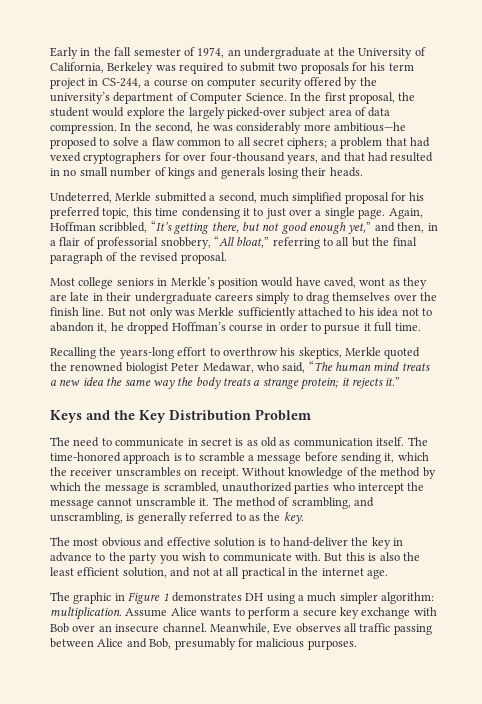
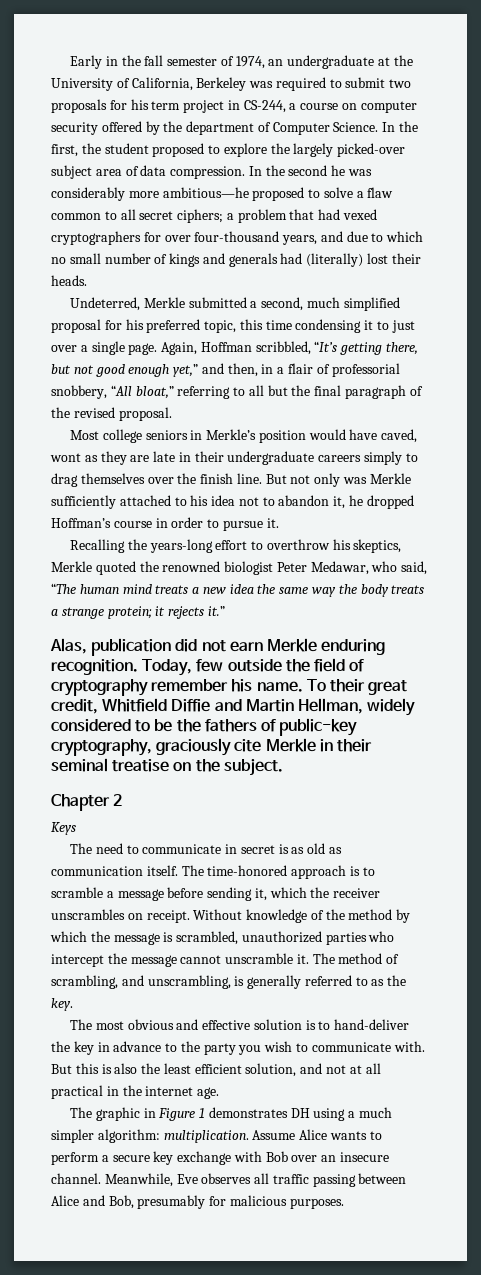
- Early in the fall semester of 1974, an undergraduate at the University of California, Berkeley was required to submit two proposals for his term project in CS-244, a course on computer security offered by the university’s department of Computer Science.
+ Early in the fall semester of 1974, an undergraduate at the University of California, Berkeley was required to submit two proposals for his term project in CS-244, a course on computer security offered by the department of Computer Science.
- In the first proposal, the student would explore the largely picked-over subject area of data compression.
+ In the first, the student proposed to explore the largely picked-over subject area of data compression.
- In the second, he was considerably more ambitious—he proposed to solve a flaw common to all secret ciphers; a problem that had vexed cryptographers for over four-thousand years, and that had resulted in no small number of kings and generals losing their heads.
+ In the second he was considerably more ambitious—he proposed to solve a flaw common to all secret ciphers; a problem that had vexed cryptographers for over four-thousand years, and due to which no small number of kings and generals had (literally) lost their heads.
- But not only was Merkle sufficiently attached to his idea not to abandon it, he dropped Hoffman’s course in order to pursue it full time.
+ But not only was Merkle sufficiently attached to his idea not to abandon it, he dropped Hoffman’s course in order to pursue it.
- Keys and the Key Distribution Problem
+ Alas, publication did not earn Merkle enduring recognition. Today, few outside the field of cryptography remember his name. To their great credit, Whitfield Diffie and Martin Hellman, widely considered to be the fathers of public-key cryptography, graciously cite Merkle in their seminal treatise on the subject.
+ Chapter 2
+ Keys

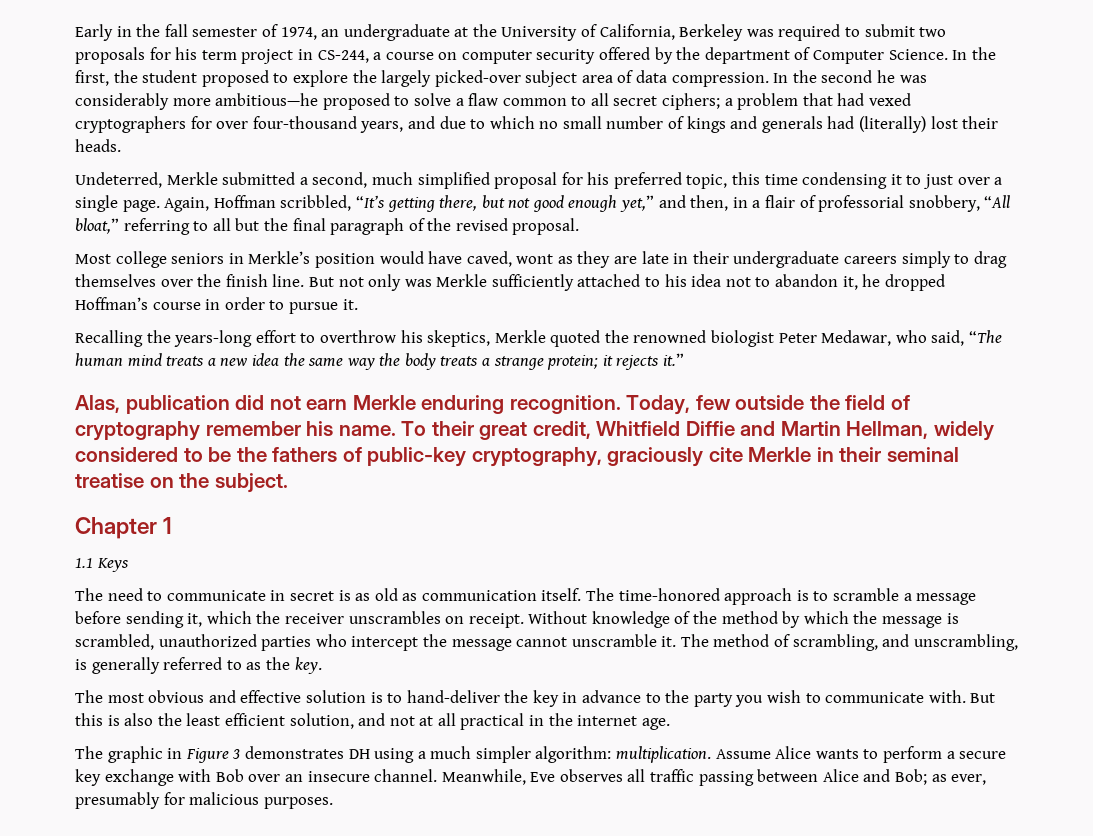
- Chapter 2
- Keys
+ Chapter 1
+ 1.1 Keys
- The graphic in Figure 1 demonstrates DH using a much simpler algorithm: multiplication.
+ The graphic in Figure 3 demonstrates DH using a much simpler algorithm: multiplication.
- Meanwhile, Eve observes all traffic passing between Alice and Bob, presumably for malicious purposes.
+ Meanwhile, Eve observes all traffic passing between Alice and Bob; as ever, presumably for malicious purposes.

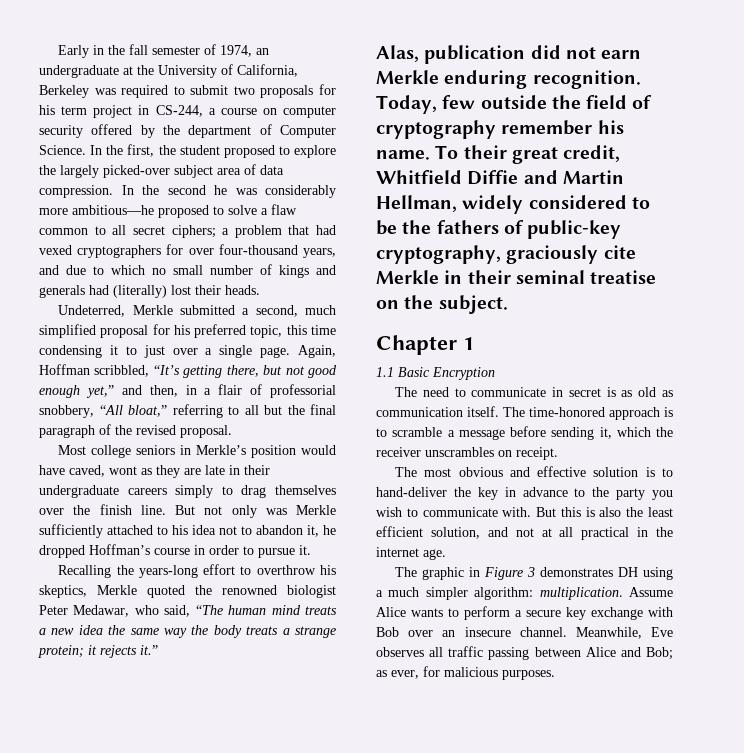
- 1.1 Keys
+ 1.1 Basic Encryption
- Without knowledge of the method by which the message is scrambled, unauthorized parties who intercept the message cannot unscramble it. The method of scrambling, and unscrambling, is generally referred to as the key.
- Meanwhile, Eve observes all traffic passing between Alice and Bob; as ever, presumably for malicious purposes.
+ Meanwhile, Eve observes all traffic passing between Alice and Bob; as ever, for malicious purposes.

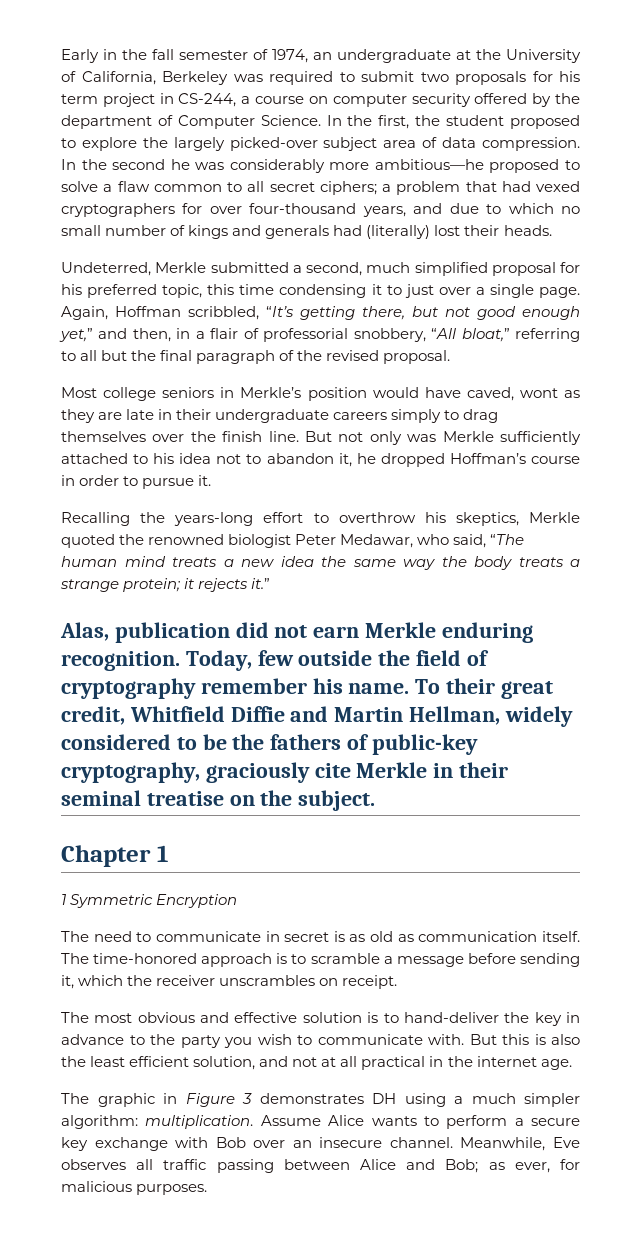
- 1.1 Basic Encryption
+ 1 Symmetric Encryption

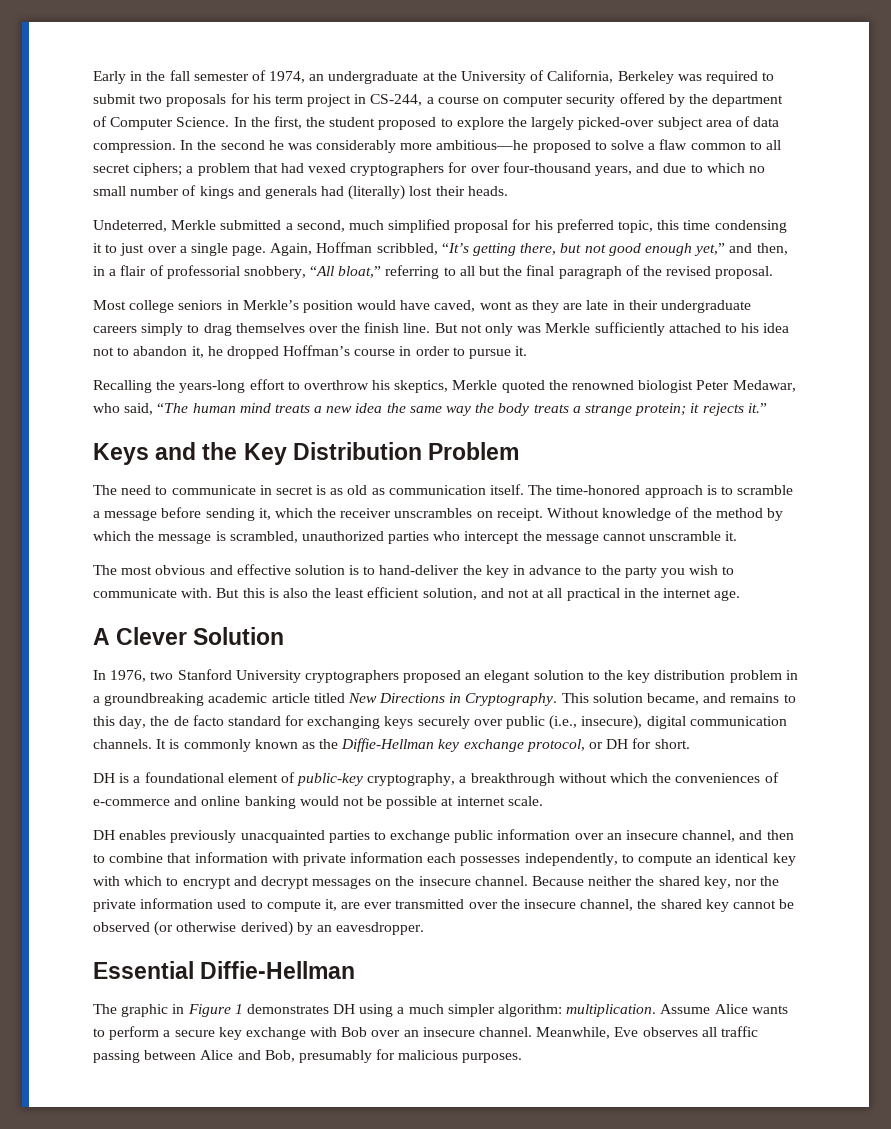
- Alas, publication did not earn Merkle enduring recognition. Today, few outside the field of cryptography remember his name. To their great credit, Whitfield Diffie and Martin Hellman, widely considered to be the fathers of public-key cryptography, graciously cite Merkle in their seminal treatise on the subject.
- Chapter 1
- 1 Symmetric Encryption
+ Keys and the Key Distribution Problem
+ Without knowledge of the method by which the message is scrambled, unauthorized parties who intercept the message cannot unscramble it.
+ A Clever Solution
+ In 1976, two Stanford University cryptographers proposed an elegant solution to the key distribution problem in a groundbreaking academic article titled New Directions in Cryptography. This solution became, and remains to this day, the de facto standard for exchanging keys securely over public (i.e., insecure), digital communication channels. It is commonly known as the Diffie-Hellman key exchange protocol, or DH for short.
+ DH is a foundational element of public-key cryptography, a breakthrough without which the conveniences of e-commerce and online banking would not be possible at internet scale.
+ DH enables previously unacquainted parties to exchange public information over an insecure channel, and then to combine that information with private information each possesses independently, to compute an identical key with which to encrypt and decrypt messages on the insecure channel. Because neither the shared key, nor the private information used to compute it, are ever transmitted over the insecure channel, the shared key cannot be observed (or otherwise derived) by an eavesdropper.
+ Essential Diffie-Hellman
- The graphic in Figure 3 demonstrates DH using a much simpler algorithm: multiplication.
+ The graphic in Figure 1 demonstrates DH using a much simpler algorithm: multiplication.
- Meanwhile, Eve observes all traffic passing between Alice and Bob; as ever, for malicious purposes.
+ Meanwhile, Eve observes all traffic passing between Alice and Bob, presumably for malicious purposes.

